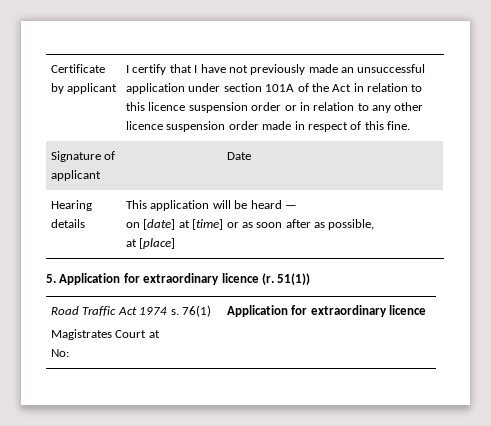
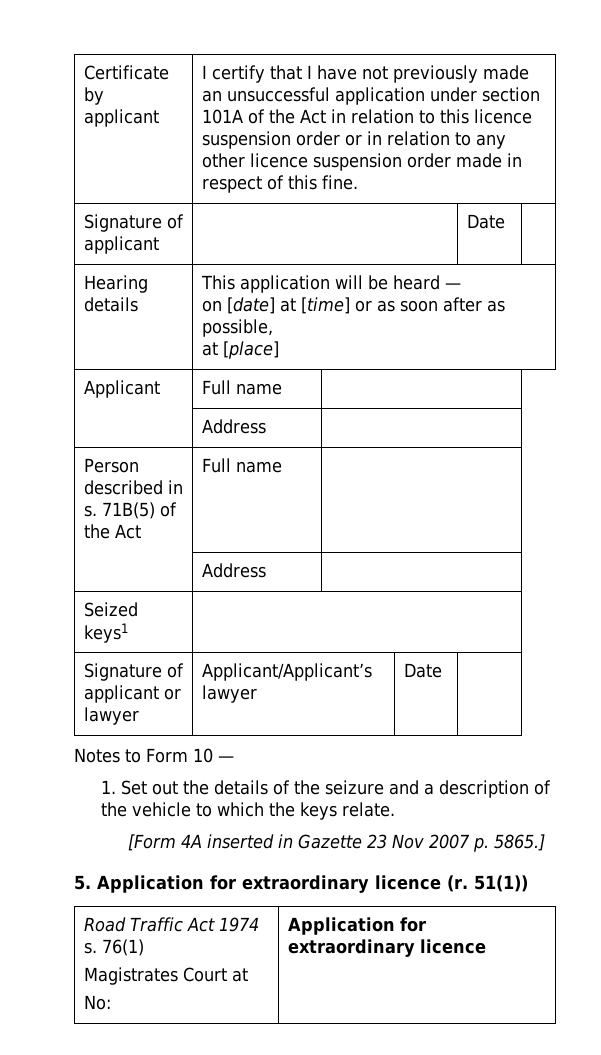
+ Applicant | Full name |
+ | Address |
+ Person described in s. 71B(5) of the Act | Full name |
+ | Address |
+ Seized keys1 |
+ Signature of applicant or lawyer | Applicant/Applicant’s lawyer | Date |
+ Notes to Form 10 —
+ 1. Set out the details of the seizure and a description of the vehicle to which the keys relate.
+ [Form 4A inserted in Gazette 23 Nov 2007 p. 5865.]

